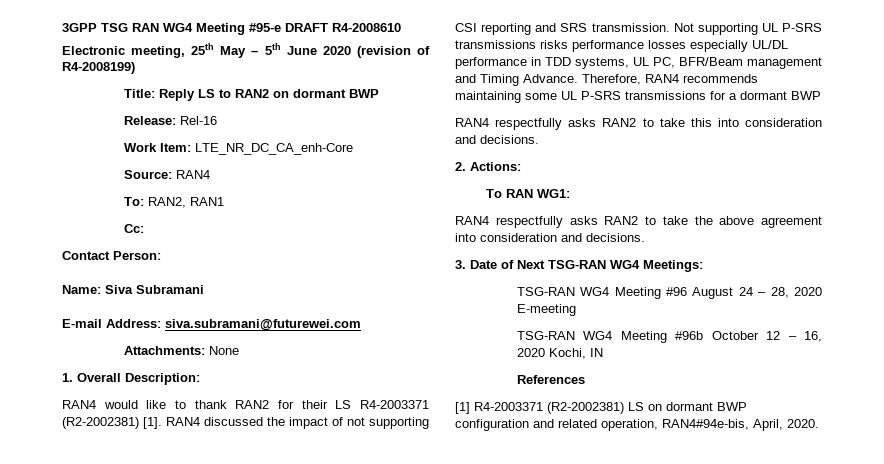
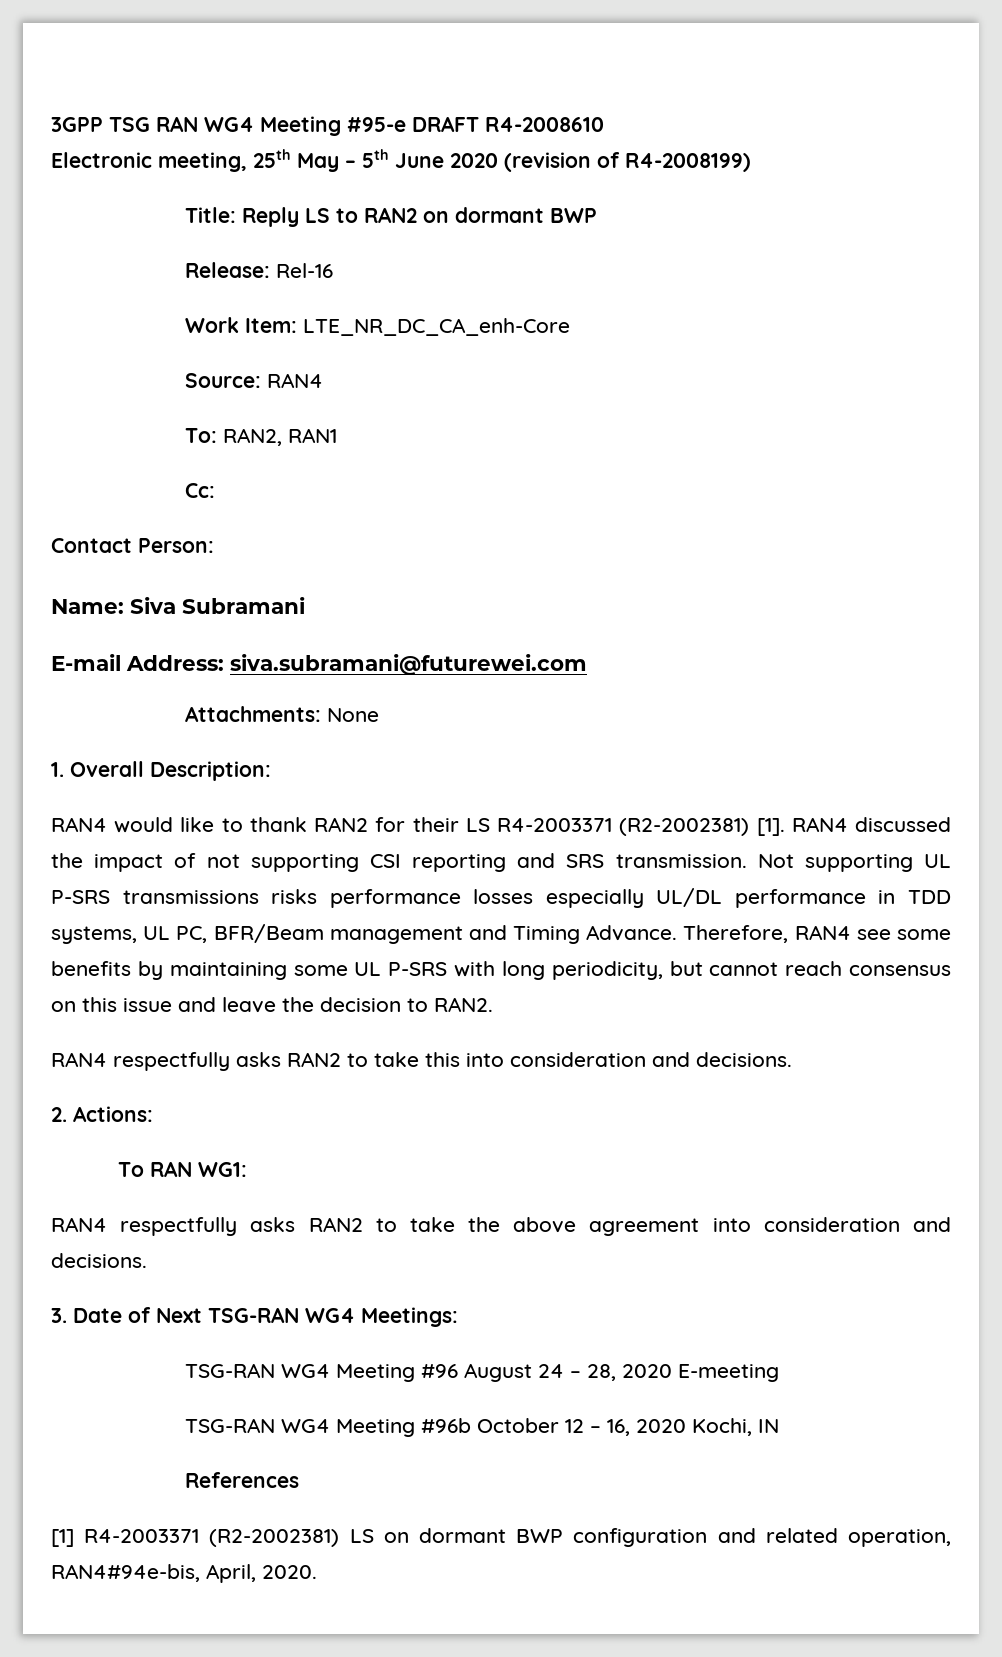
- Therefore, RAN4 recommends maintaining some UL P-SRS transmissions for a dormant BWP
+ Therefore, RAN4 see some benefits by maintaining some UL P-SRS with long periodicity, but cannot reach consensus on this issue and leave the decision to RAN2.

